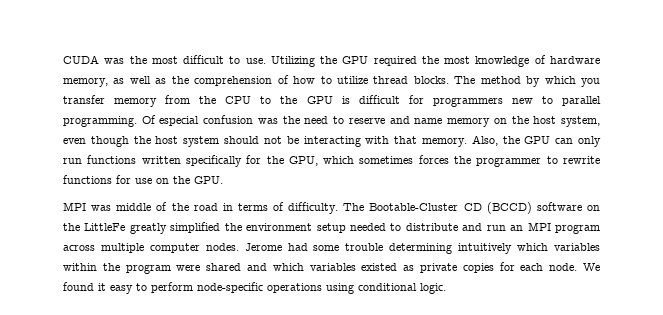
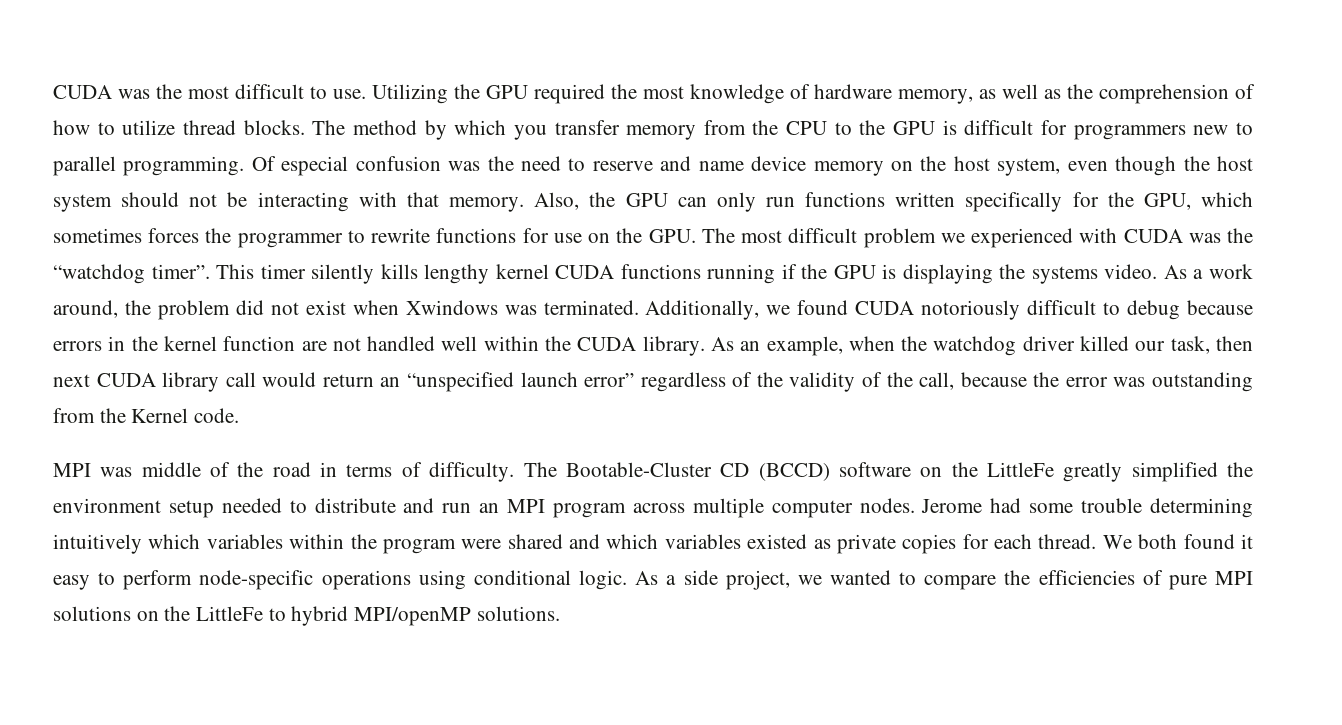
- Of especial confusion was the need to reserve and name memory on the host system, even though the host system should not be interacting with that memory.
+ Of especial confusion was the need to reserve and name device memory on the host system, even though the host system should not be interacting with that memory.
- Also, the GPU can only run functions written specifically for the GPU, which sometimes forces the programmer to rewrite functions for use on the GPU.
+ Also, the GPU can only run functions written specifically for the GPU, which sometimes forces the programmer to rewrite functions for use on the GPU. The most difficult problem we experienced with CUDA was the “watchdog timer”. This timer silently kills lengthy kernel CUDA functions running if the GPU is displaying the systems video. As a work around, the problem did not exist when Xwindows was terminated. Additionally, we found CUDA notoriously difficult to debug because errors in the kernel function are not handled well within the CUDA library. As an example, when the watchdog driver killed our task, then next CUDA library call would return an “unspecified launch error” regardless of the validity of the call, because the error was outstanding from the Kernel code.
- Jerome had some trouble determining intuitively which variables within the program were shared and which variables existed as private copies for each node. We found it easy to perform node-specific operations using conditional logic.
+ Jerome had some trouble determining intuitively which variables within the program were shared and which variables existed as private copies for each thread. We both found it easy to perform node-specific operations using conditional logic.
+ As a side project, we wanted to compare the efficiencies of pure MPI solutions on the LittleFe to hybrid MPI/openMP solutions.

